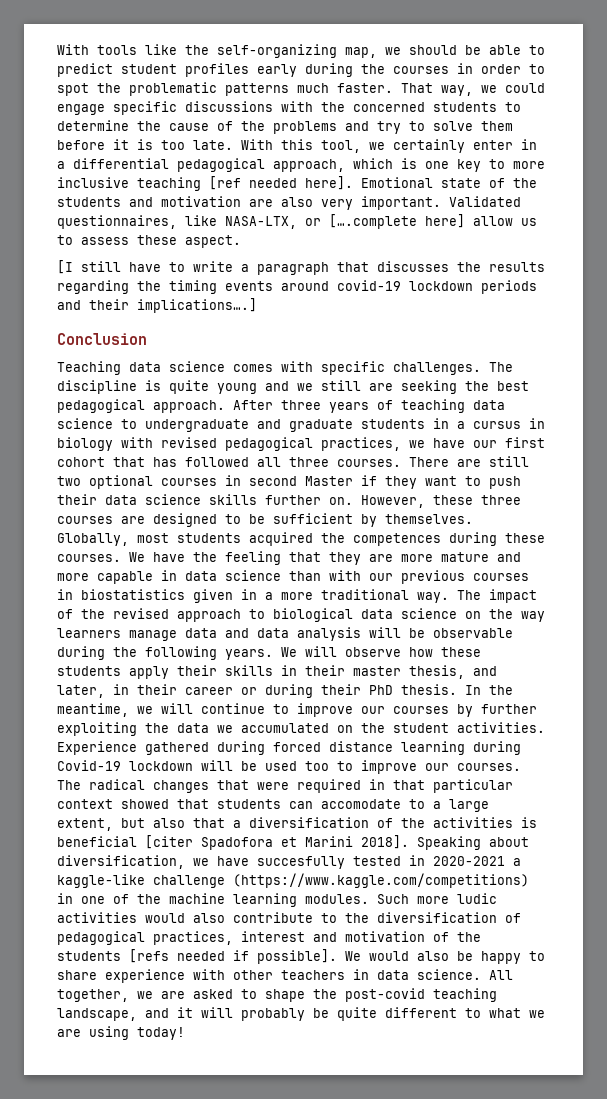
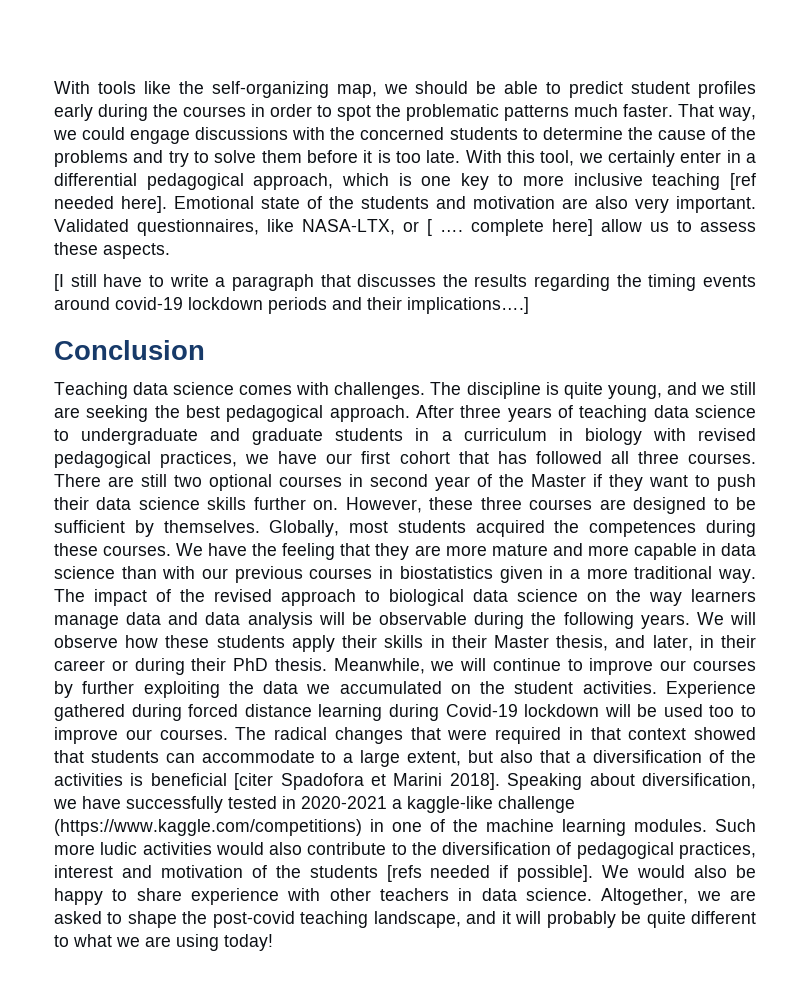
- That way, we could engage specific discussions with the concerned students to determine the cause of the problems and try to solve them before it is too late.
+ That way, we could engage discussions with the concerned students to determine the cause of the problems and try to solve them before it is too late.
- Validated questionnaires, like NASA-LTX, or [….complete here] allow us to assess these aspect.
+ Validated questionnaires, like NASA-LTX, or [ …. complete here] allow us to assess these aspects.
- Teaching data science comes with specific challenges.
+ Teaching data science comes with challenges.
- The discipline is quite young and we still are seeking the best pedagogical approach.
+ The discipline is quite young, and we still are seeking the best pedagogical approach.
- After three years of teaching data science to undergraduate and graduate students in a cursus in biology with revised pedagogical practices, we have our first cohort that has followed all three courses.
+ After three years of teaching data science to undergraduate and graduate students in a curriculum in biology with revised pedagogical practices, we have our first cohort that has followed all three courses.
- There are still two optional courses in second Master if they want to push their data science skills further on.
+ There are still two optional courses in second year of the Master if they want to push their data science skills further on.
- We will observe how these students apply their skills in their master thesis, and later, in their career or during their PhD thesis.
+ We will observe how these students apply their skills in their Master thesis, and later, in their career or during their PhD thesis.
- In the meantime, we will continue to improve our courses by further exploiting the data we accumulated on the student activities.
+ Meanwhile, we will continue to improve our courses by further exploiting the data we accumulated on the student activities.
- The radical changes that were required in that particular context showed that students can accomodate to a large extent, but also that a diversification of the activities is beneficial [citer Spadofora et Marini 2018].
+ The radical changes that were required in that context showed that students can accommodate to a large extent, but also that a diversification of the activities is beneficial [citer Spadofora et Marini 2018].
- Speaking about diversification, we have succesfully tested in 2020-2021 a kaggle-like challenge (https://www.kaggle.com/competitions) in one of the machine learning modules.
+ Speaking about diversification, we have successfully tested in 2020-2021 a kaggle-like challenge (https://www.kaggle.com/competitions) in one of the machine learning modules.
- All together, we are asked to shape the post-covid teaching landscape, and it will probably be quite different to what we are using today!
+ Altogether, we are asked to shape the post-covid teaching landscape, and it will probably be quite different to what we are using today!

